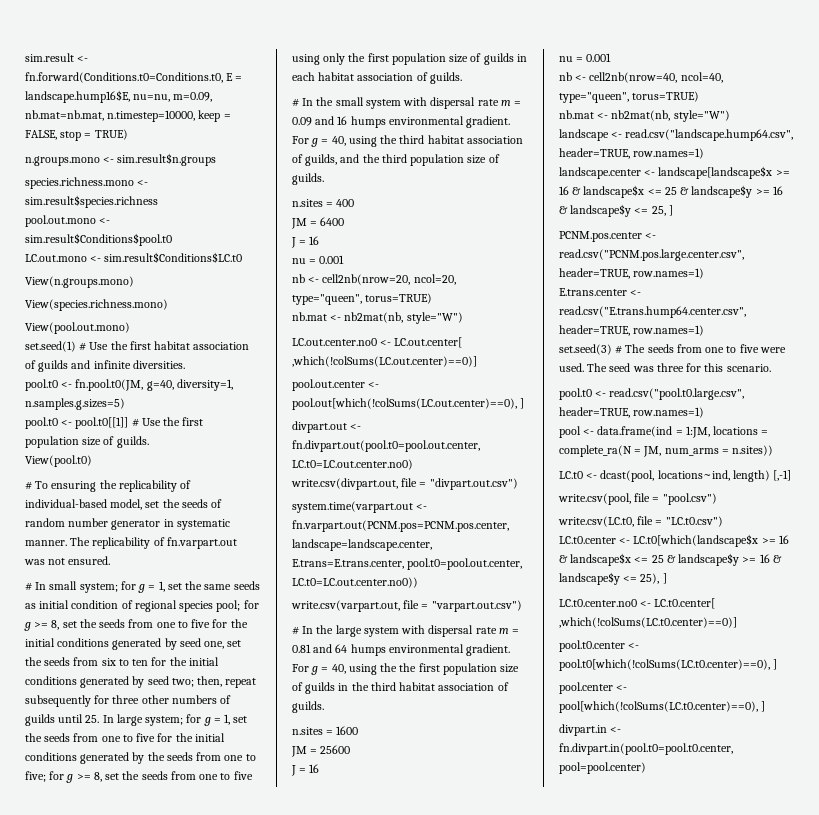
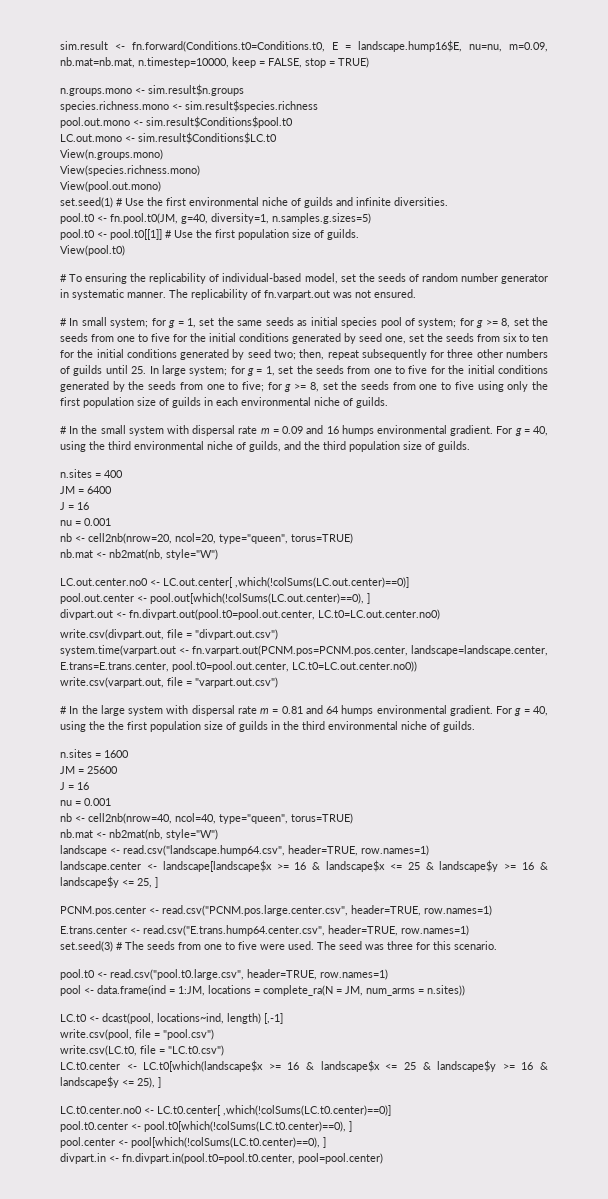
- set.seed(1) # Use the first habitat association of guilds and infinite diversities.
+ set.seed(1) # Use the first environmental niche of guilds and infinite diversities.
- for g = 1, set the same seeds as initial condition of regional species pool;
+ for g = 1, set the same seeds as initial species pool of system;
- for g >= 8, set the seeds from one to five using only the first population size of guilds in each habitat association of guilds.
+ for g >= 8, set the seeds from one to five using only the first population size of guilds in each environmental niche of guilds.
- For g = 40, using the third habitat association of guilds, and the third population size of guilds.
+ For g = 40, using the third environmental niche of guilds, and the third population size of guilds.
- For g = 40, using the the first population size of guilds in the third habitat association of guilds.
+ For g = 40, using the the first population size of guilds in the third environmental niche of guilds.

